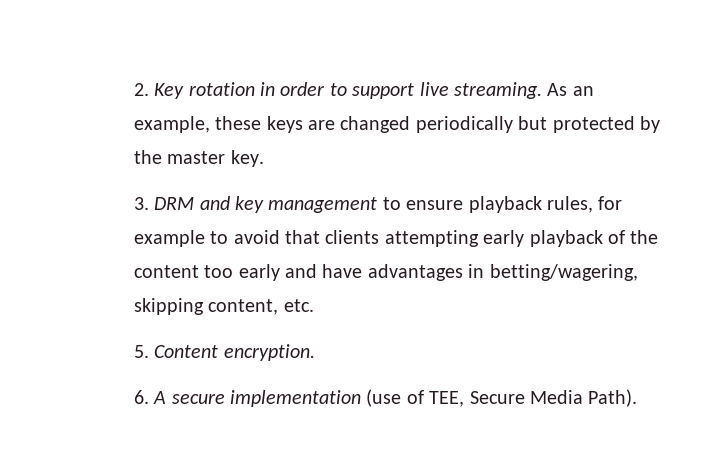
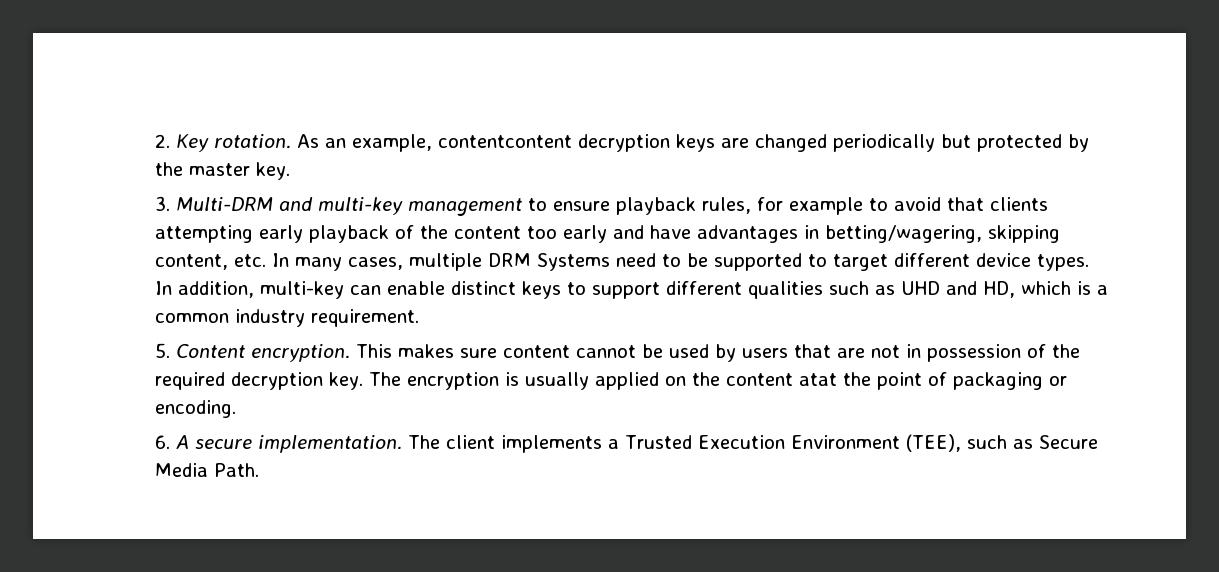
- 2. Key rotation in order to support live streaming.
+ 2. Key rotation.
- As an example, these keys are changed periodically but protected by the master key.
+ As an example, contentcontent decryption keys are changed periodically but protected by the master key.
- 3. DRM and key management to ensure playback rules, for example to avoid that clients attempting early playback of the content too early and have advantages in betting/wagering, skipping content, etc.
- 5. Content encryption.
- 6. A secure implementation (use of TEE, Secure Media Path).
+ 3. Multi-DRM and multi-key management to ensure playback rules, for example to avoid that clients attempting early playback of the content too early and have advantages in betting/wagering, skipping content, etc. In many cases, multiple DRM Systems need to be supported to target different device types. In addition, multi-key can enable distinct keys to support different qualities such as UHD and HD, which is a common industry requirement.
+ 5. Content encryption. This makes sure content cannot be used by users that are not in possession of the required decryption key. The encryption is usually applied on the content atat the point of packaging or encoding.
+ 6. A secure implementation. The client implements a Trusted Execution Environment (TEE), such as Secure Media Path.

